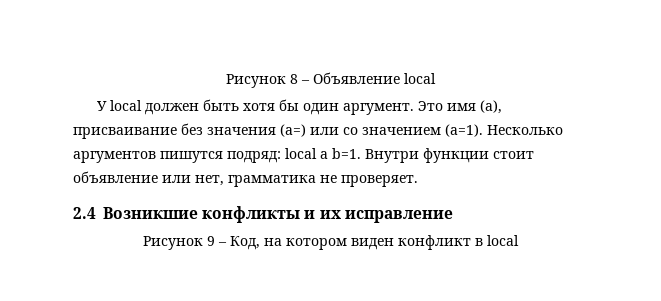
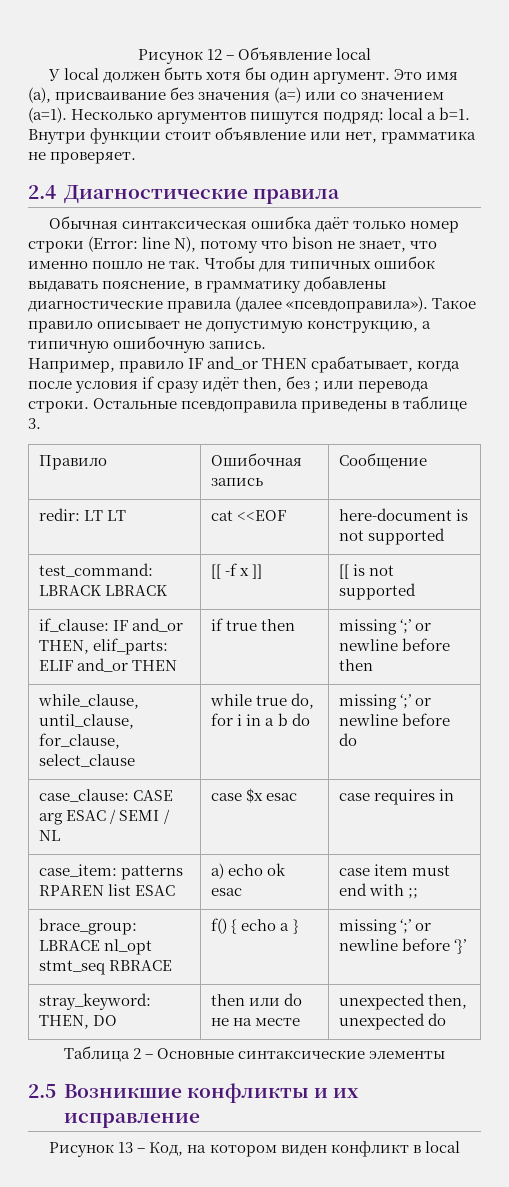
- Рисунок 8 – Объявление local
+ Рисунок 12 – Объявление local
- 2.4 Возникшие конфликты и их исправление
+ 2.4 Диагностические правила
+ Обычная синтаксическая ошибка даёт только номер строки (Error: line N), потому что bison не знает, что именно пошло не так. Чтобы для типичных ошибок выдавать пояснение, в грамматику добавлены диагностические правила (далее «псевдоправила»). Такое правило описывает не допустимую конструкцию, а типичную ошибочную запись.
+ Например, правило IF and_or THEN срабатывает, когда после условия if сразу идёт then, без ; или перевода строки. Остальные псевдоправила приведены в таблице 3.
+ Правило | Ошибочная запись | Сообщение
+ redir: LT LT | cat <<EOF | here-document is not supported
+ test_command: LBRACK LBRACK | [[ -f x ]] | [[ is not supported
+ if_clause: IF and_or THEN, elif_parts: ELIF and_or THEN | if true then | missing ‘;’ or newline before then
+ while_clause, until_clause, for_clause, select_clause | while true do, for i in a b do | missing ‘;’ or newline before do
+ case_clause: CASE arg ESAC / SEMI / NL | case $x esac | case requires in
+ case_item: patterns RPAREN list ESAC | a) echo ok esac | case item must end with ;;
+ brace_group: LBRACE nl_opt stmt_seq RBRACE | f() { echo a } | missing ‘;’ or newline before ‘}’
+ stray_keyword: THEN, DO | then или do не на месте | unexpected then, unexpected do
+ Таблица 2 – Основные синтаксические элементы
+ 2.5 Возникшие конфликты и их исправление
- Рисунок 9 – Код, на котором виден конфликт в local
+ Рисунок 13 – Код, на котором виден конфликт в local

